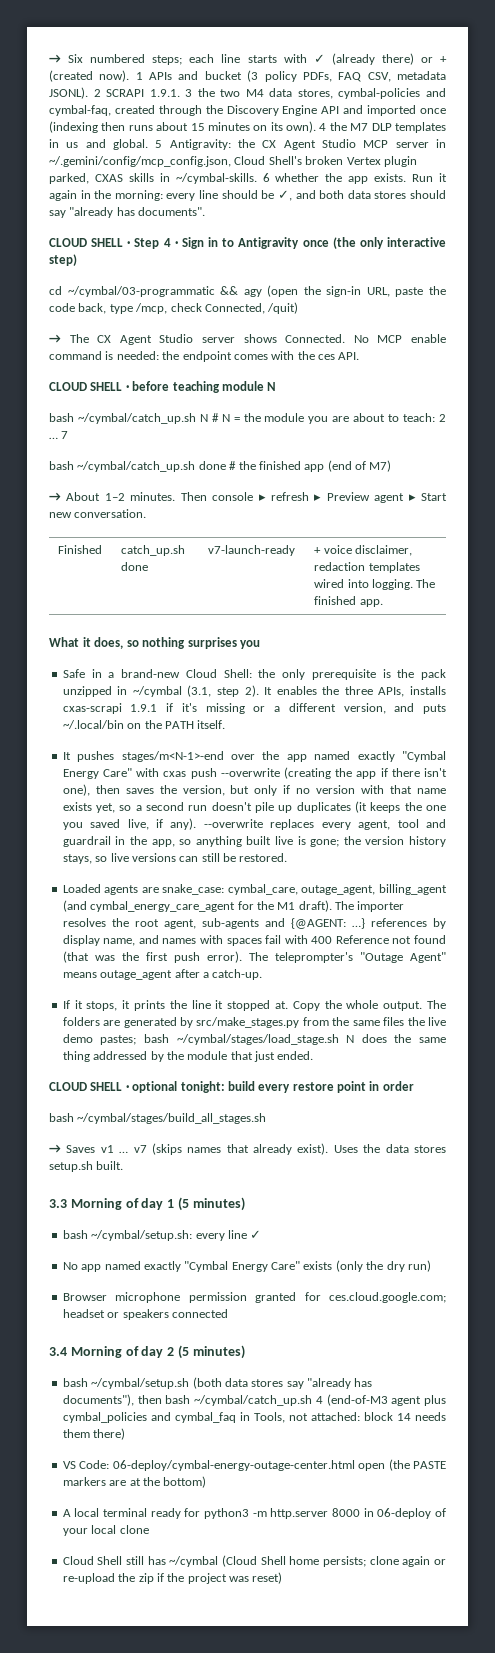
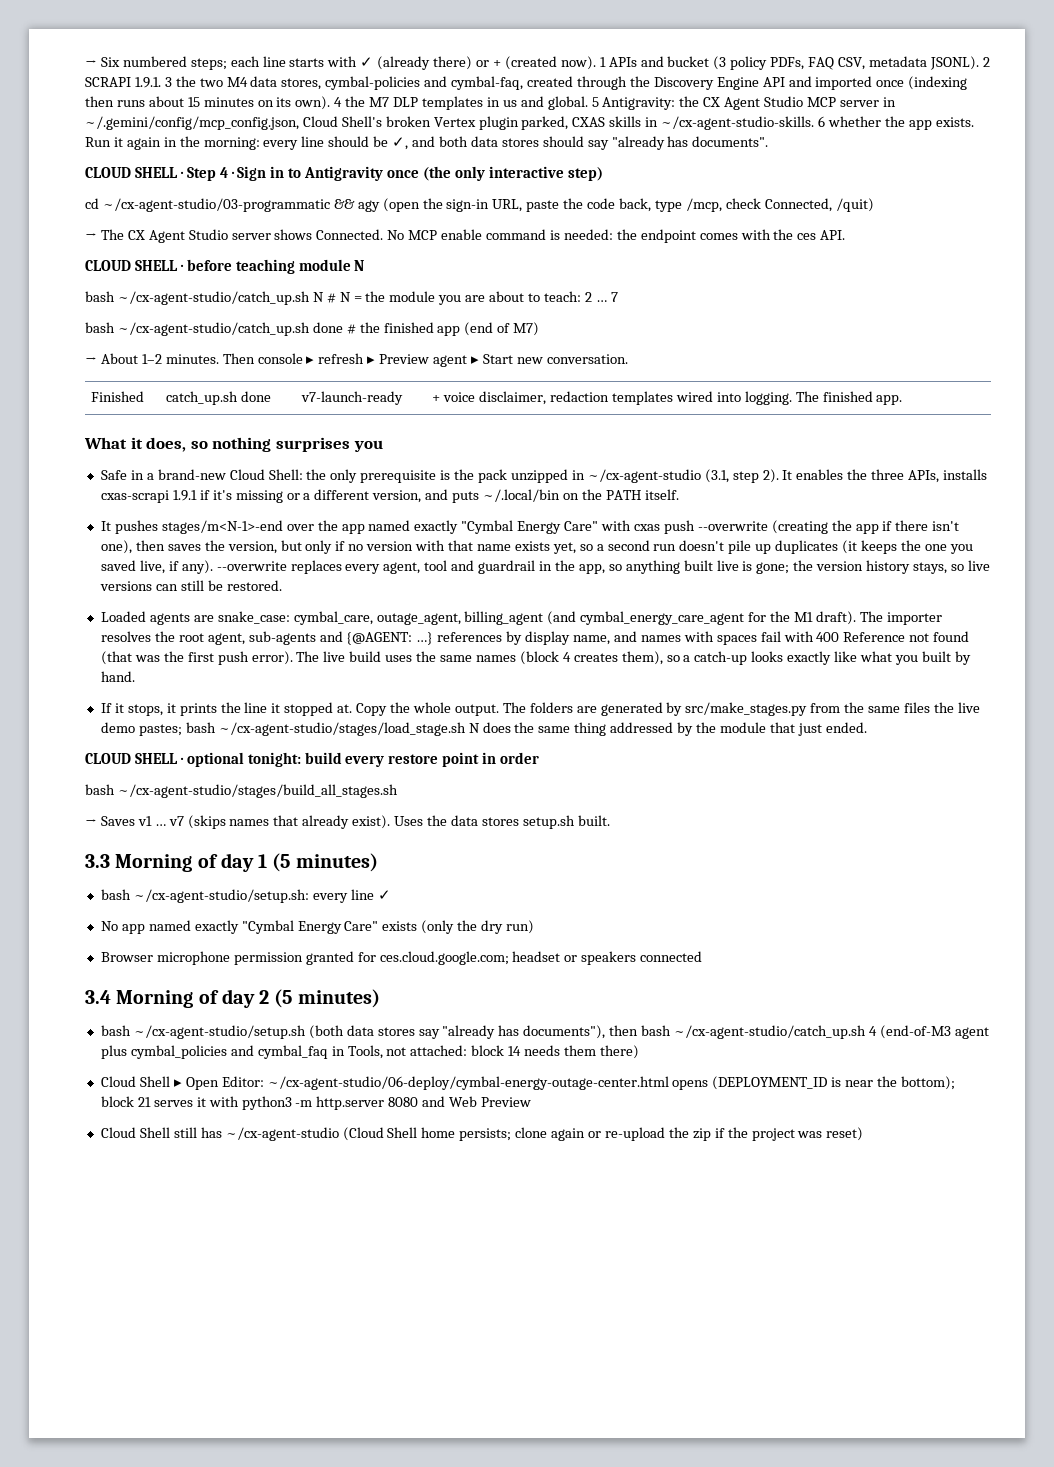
- 5 Antigravity: the CX Agent Studio MCP server in ~/.gemini/config/mcp_config.json, Cloud Shell's broken Vertex plugin parked, CXAS skills in ~/cymbal-skills.
+ 5 Antigravity: the CX Agent Studio MCP server in ~/.gemini/config/mcp_config.json, Cloud Shell's broken Vertex plugin parked, CXAS skills in ~/cx-agent-studio-skills.
- cd ~/cymbal/03-programmatic && agy (open the sign-in URL, paste the code back, type /mcp, check Connected, /quit)
+ cd ~/cx-agent-studio/03-programmatic && agy (open the sign-in URL, paste the code back, type /mcp, check Connected, /quit)
- bash ~/cymbal/catch_up.sh N # N = the module you are about to teach: 2 …
+ bash ~/cx-agent-studio/catch_up.sh N # N = the module you are about to teach: 2 …
- bash ~/cymbal/catch_up.sh done # the finished app (end of M7)
+ bash ~/cx-agent-studio/catch_up.sh done # the finished app (end of M7)
- Safe in a brand-new Cloud Shell: the only prerequisite is the pack unzipped in ~/cymbal (3.1, step 2).
+ Safe in a brand-new Cloud Shell: the only prerequisite is the pack unzipped in ~/cx-agent-studio (3.1, step 2).
- The teleprompter's "Outage Agent" means outage_agent after a catch-up.
+ The live build uses the same names (block 4 creates them), so a catch-up looks exactly like what you built by hand.
- The folders are generated by src/make_stages.py from the same files the live demo pastes; bash ~/cymbal/stages/load_stage.sh N does the same thing addressed by the module that just ended.
+ The folders are generated by src/make_stages.py from the same files the live demo pastes; bash ~/cx-agent-studio/stages/load_stage.sh N does the same thing addressed by the module that just ended.
- bash ~/cymbal/stages/build_all_stages.sh
+ bash ~/cx-agent-studio/stages/build_all_stages.sh
- bash ~/cymbal/setup.sh: every line ✓
+ bash ~/cx-agent-studio/setup.sh: every line ✓
- bash ~/cymbal/setup.sh (both data stores say "already has documents"), then bash ~/cymbal/catch_up.sh 4 (end-of-M3 agent plus cymbal_policies and cymbal_faq in Tools, not attached: block 14 needs them there)
+ bash ~/cx-agent-studio/setup.sh (both data stores say "already has documents"), then bash ~/cx-agent-studio/catch_up.sh 4 (end-of-M3 agent plus cymbal_policies and cymbal_faq in Tools, not attached: block 14 needs them there)
- VS Code: 06-deploy/cymbal-energy-outage-center.html open (the PASTE markers are at the bottom)
- A local terminal ready for python3 -m http.server 8000 in 06-deploy of your local clone
+ Cloud Shell ▸ Open Editor: ~/cx-agent-studio/06-deploy/cymbal-energy-outage-center.html opens (DEPLOYMENT_ID is near the bottom); block 21 serves it with python3 -m http.server 8080 and Web Preview
- Cloud Shell still has ~/cymbal (Cloud Shell home persists; clone again or re-upload the zip if the project was reset)
+ Cloud Shell still has ~/cx-agent-studio (Cloud Shell home persists; clone again or re-upload the zip if the project was reset)

